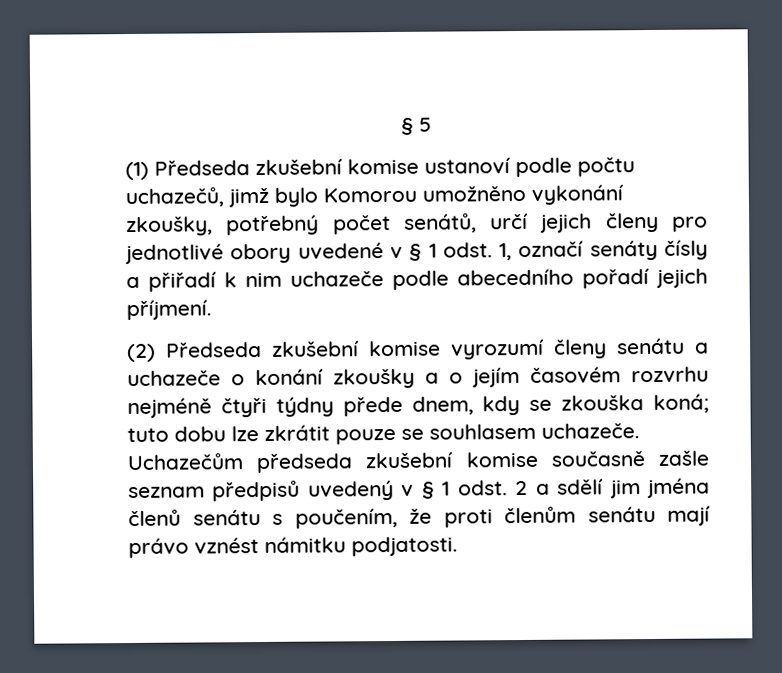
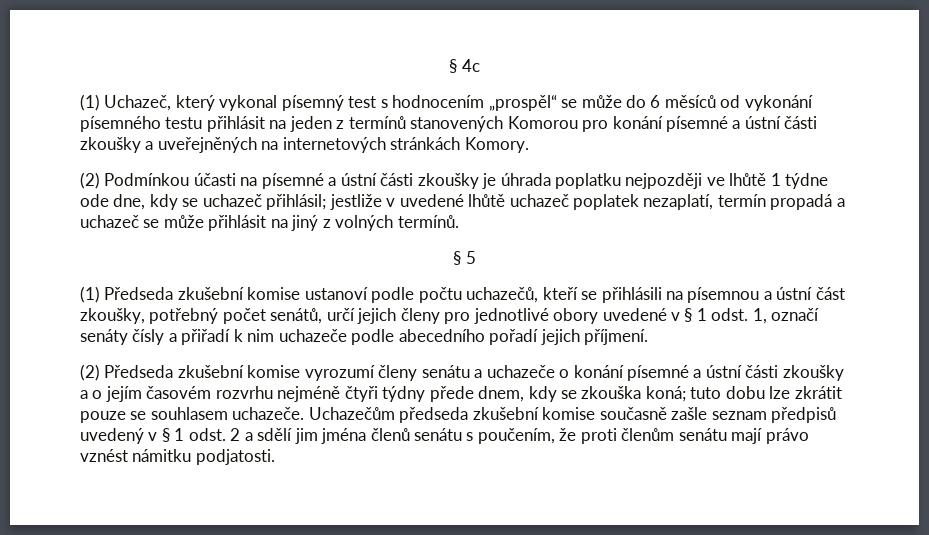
+ § 4c
+ (1) Uchazeč, který vykonal písemný test s hodnocením „prospěl“ se může do 6 měsíců od vykonání písemného testu přihlásit na jeden z termínů stanovených Komorou pro konání písemné a ústní části zkoušky a uveřejněných na internetových stránkách Komory.
+ (2) Podmínkou účasti na písemné a ústní části zkoušky je úhrada poplatku nejpozději ve lhůtě 1 týdne ode dne, kdy se uchazeč přihlásil; jestliže v uvedené lhůtě uchazeč poplatek nezaplatí, termín propadá a uchazeč se může přihlásit na jiný z volných termínů.
- (1) Předseda zkušební komise ustanoví podle počtu uchazečů, jimž bylo Komorou umožněno vykonání zkoušky, potřebný počet senátů, určí jejich členy pro jednotlivé obory uvedené v § 1 odst. 1, označí senáty čísly a přiřadí k nim uchazeče podle abecedního pořadí jejich příjmení.
+ (1) Předseda zkušební komise ustanoví podle počtu uchazečů, kteří se přihlásili na písemnou a ústní část zkoušky, potřebný počet senátů, určí jejich členy pro jednotlivé obory uvedené v § 1 odst. 1, označí senáty čísly a přiřadí k nim uchazeče podle abecedního pořadí jejich příjmení.
- (2) Předseda zkušební komise vyrozumí členy senátu a uchazeče o konání zkoušky a o jejím časovém rozvrhu nejméně čtyři týdny přede dnem, kdy se zkouška koná; tuto dobu lze zkrátit pouze se souhlasem uchazeče.
+ (2) Předseda zkušební komise vyrozumí členy senátu a uchazeče o konání písemné a ústní části zkoušky a o jejím časovém rozvrhu nejméně čtyři týdny přede dnem, kdy se zkouška koná; tuto dobu lze zkrátit pouze se souhlasem uchazeče.

